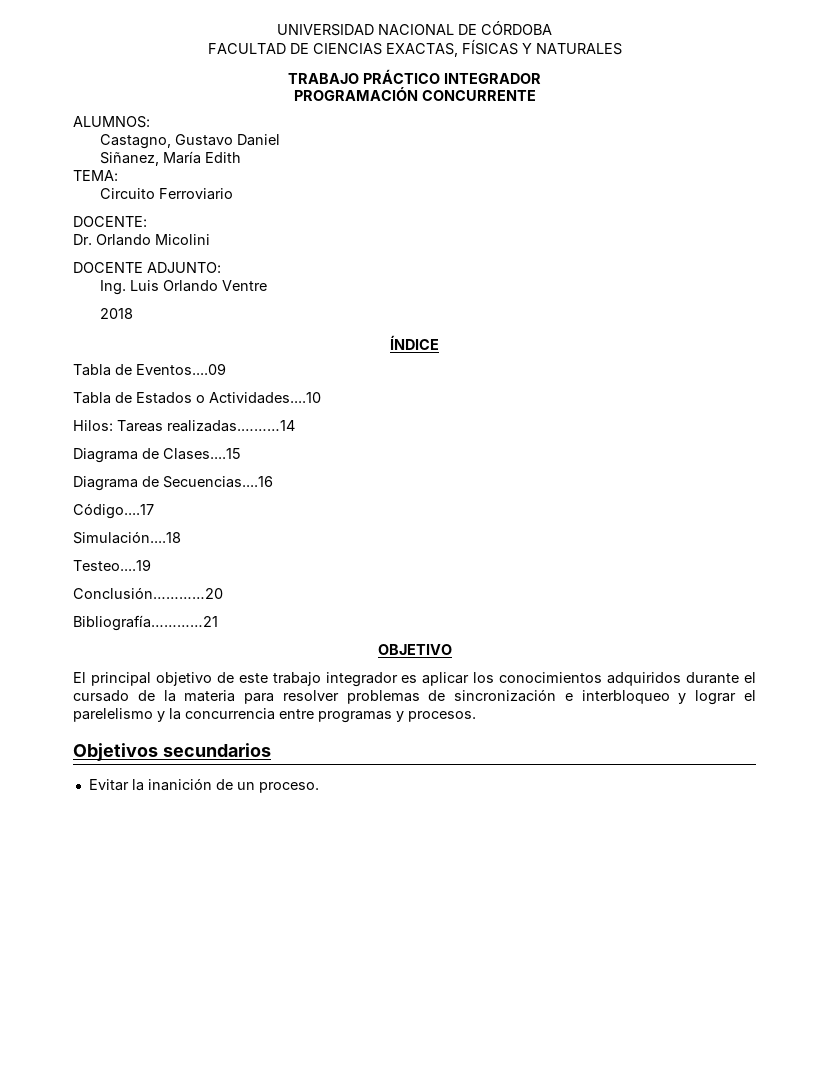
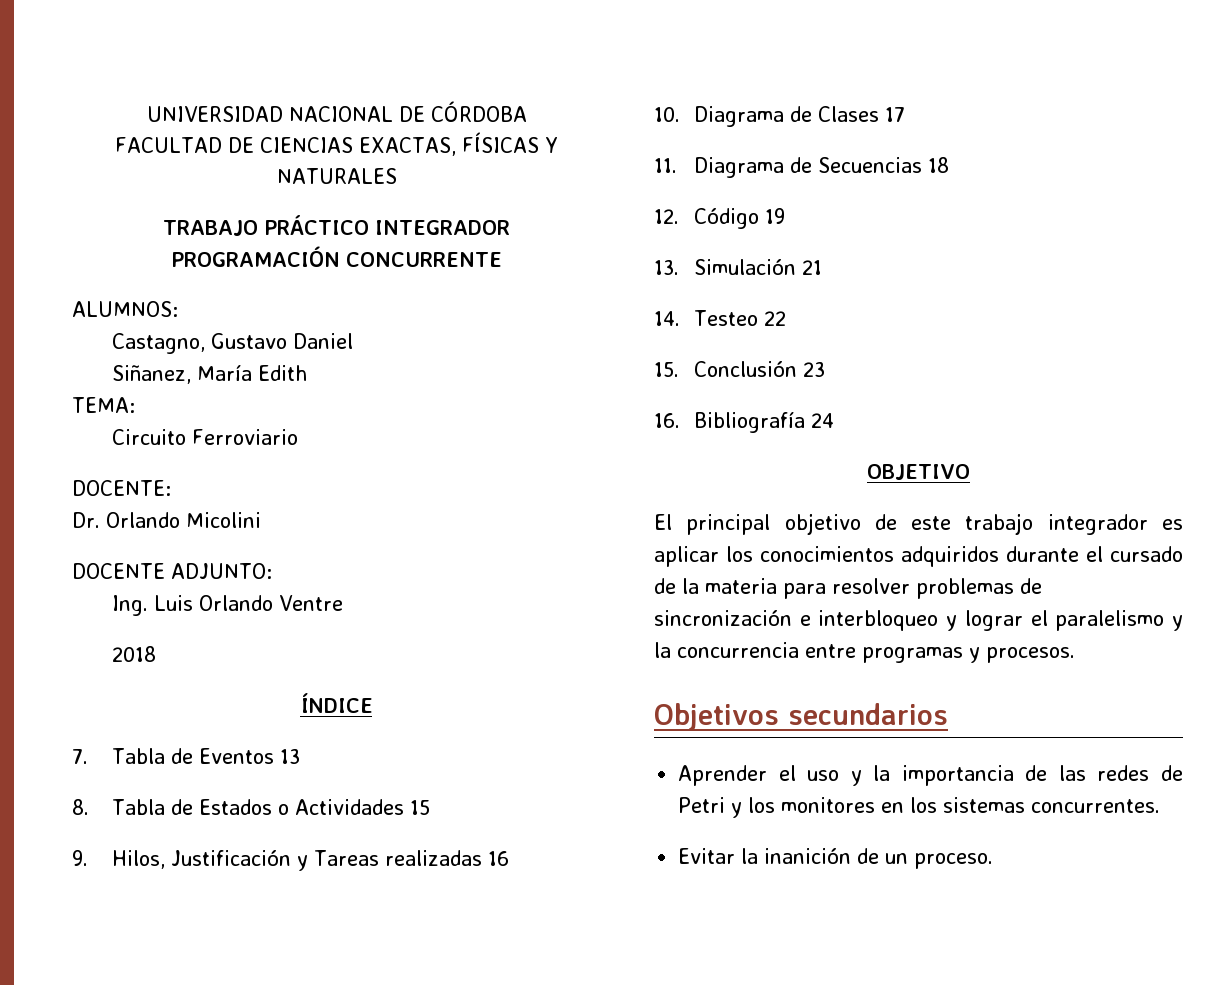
- Tabla de Eventos....09
- Tabla de Estados o Actividades....10
- Hilos: Tareas realizadas.………14
- Diagrama de Clases....15
- Diagrama de Secuencias....16
- Código....17
- Simulación....18
- Testeo....19
- Conclusión…………20
- Bibliografía…………21
+ 7. Tabla de Eventos 13
+ 8. Tabla de Estados o Actividades 15
+ 9. Hilos, Justificación y Tareas realizadas 16
+ 10. Diagrama de Clases 17
+ 11. Diagrama de Secuencias 18
+ 12. Código 19
+ 13. Simulación 21
+ 14. Testeo 22
+ 15. Conclusión 23
+ 16. Bibliografía 24
- El principal objetivo de este trabajo integrador es aplicar los conocimientos adquiridos durante el cursado de la materia para resolver problemas de sincronización e interbloqueo y lograr el parelelismo y la concurrencia entre programas y procesos.
+ El principal objetivo de este trabajo integrador es aplicar los conocimientos adquiridos durante el cursado de la materia para resolver problemas de sincronización e interbloqueo y lograr el paralelismo y la concurrencia entre programas y procesos.
+ Aprender el uso y la importancia de las redes de Petri y los monitores en los sistemas concurrentes.

